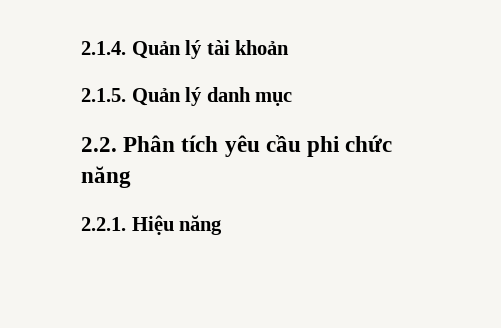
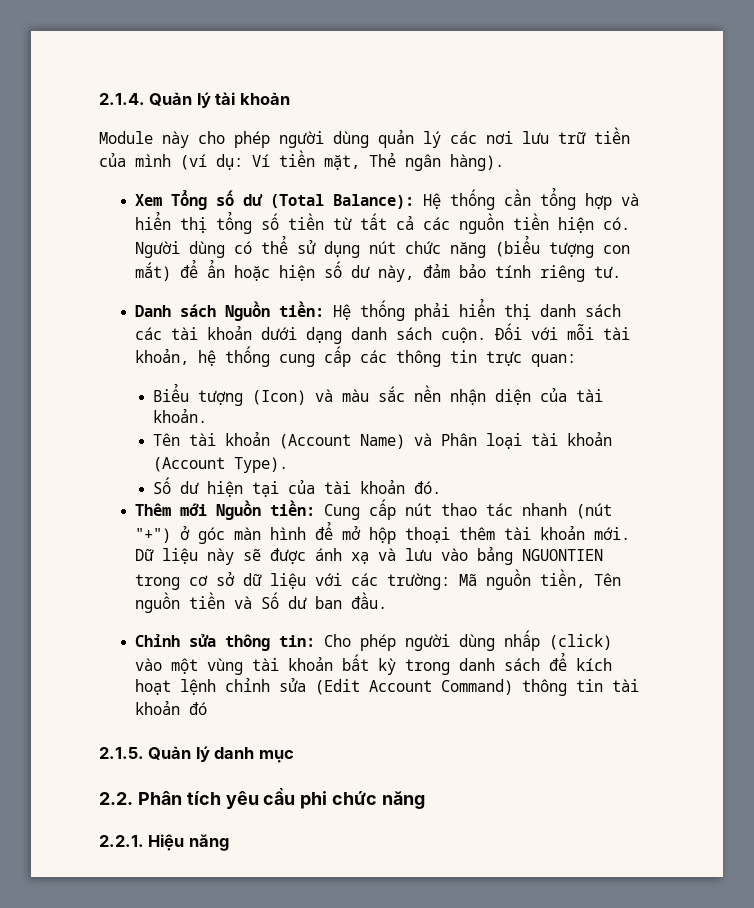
+ Module này cho phép người dùng quản lý các nơi lưu trữ tiền của mình (ví dụ: Ví tiền mặt, Thẻ ngân hàng).
+ Xem Tổng số dư (Total Balance): Hệ thống cần tổng hợp và hiển thị tổng số tiền từ tất cả các nguồn tiền hiện có. Người dùng có thể sử dụng nút chức năng (biểu tượng con mắt) để ẩn hoặc hiện số dư này, đảm bảo tính riêng tư.
+ Danh sách Nguồn tiền: Hệ thống phải hiển thị danh sách các tài khoản dưới dạng danh sách cuộn. Đối với mỗi tài khoản, hệ thống cung cấp các thông tin trực quan:
+ Biểu tượng (Icon) và màu sắc nền nhận diện của tài khoản.
+ Tên tài khoản (Account Name) và Phân loại tài khoản (Account Type).
+ Số dư hiện tại của tài khoản đó.
+ Thêm mới Nguồn tiền: Cung cấp nút thao tác nhanh (nút "+") ở góc màn hình để mở hộp thoại thêm tài khoản mới. Dữ liệu này sẽ được ánh xạ và lưu vào bảng NGUONTIEN trong cơ sở dữ liệu với các trường: Mã nguồn tiền, Tên nguồn tiền và Số dư ban đầu.
+ Chỉnh sửa thông tin: Cho phép người dùng nhấp (click) vào một vùng tài khoản bất kỳ trong danh sách để kích hoạt lệnh chỉnh sửa (Edit Account Command) thông tin tài khoản đó

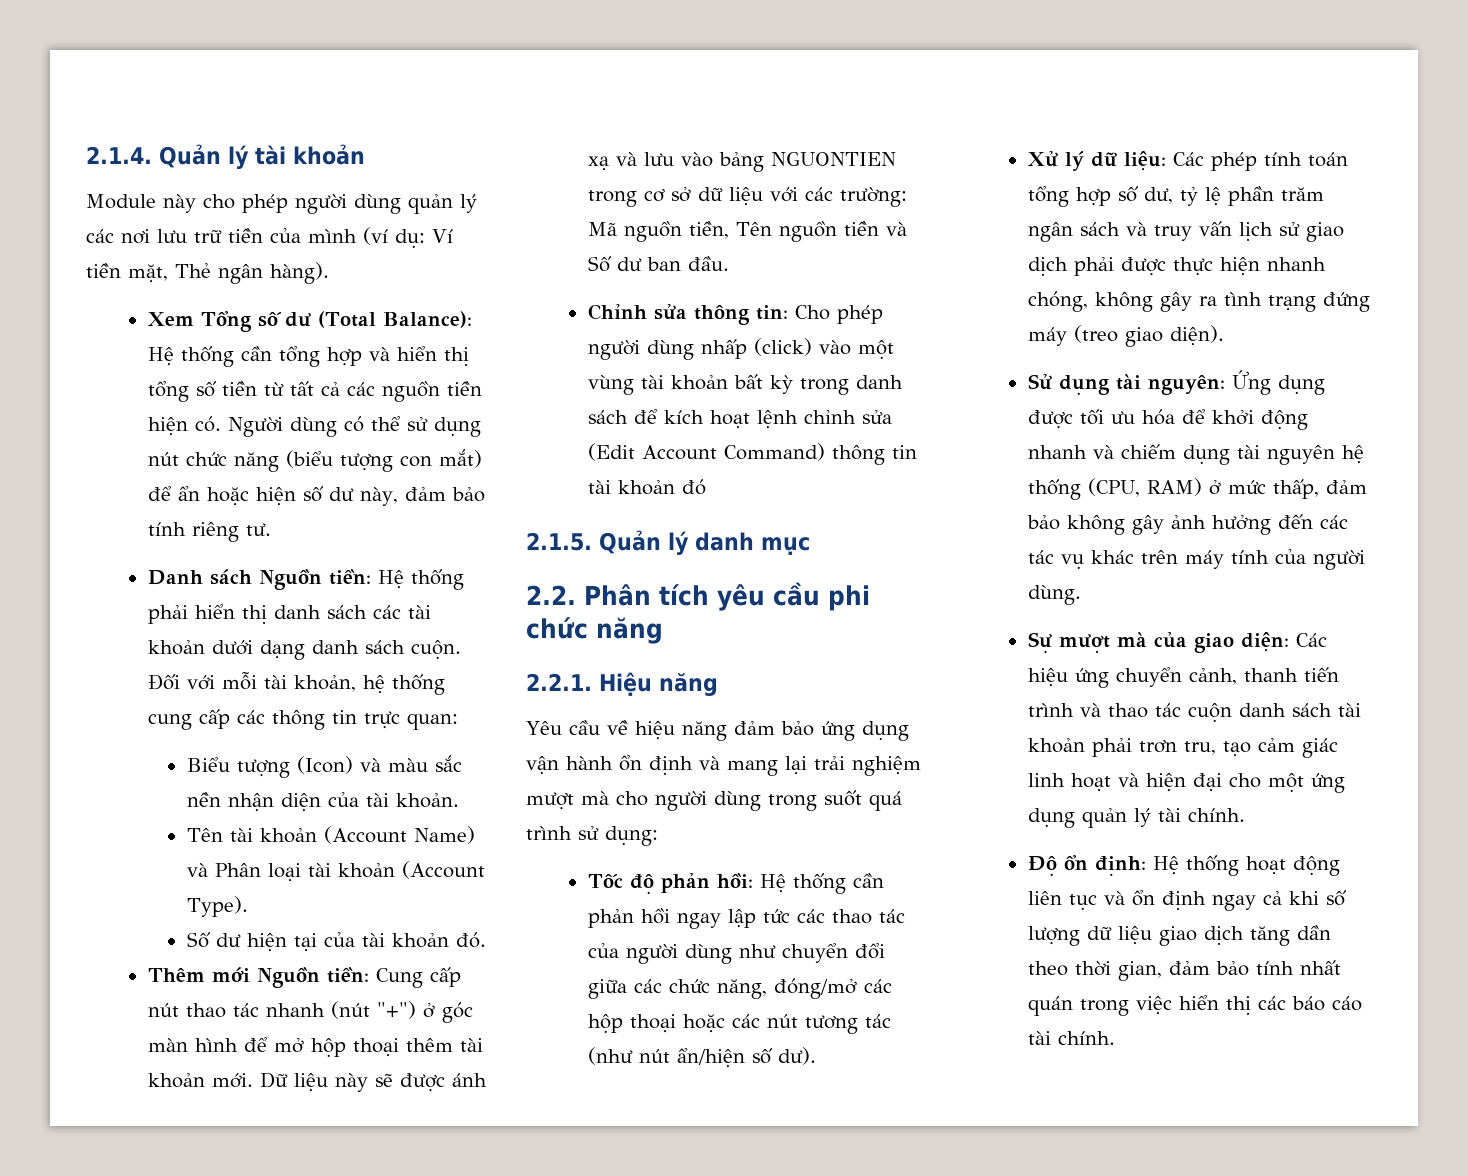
+ Yêu cầu về hiệu năng đảm bảo ứng dụng vận hành ổn định và mang lại trải nghiệm mượt mà cho người dùng trong suốt quá trình sử dụng:
+ Tốc độ phản hồi: Hệ thống cần phản hồi ngay lập tức các thao tác của người dùng như chuyển đổi giữa các chức năng, đóng/mở các hộp thoại hoặc các nút tương tác (như nút ẩn/hiện số dư).
+ Xử lý dữ liệu: Các phép tính toán tổng hợp số dư, tỷ lệ phần trăm ngân sách và truy vấn lịch sử giao dịch phải được thực hiện nhanh chóng, không gây ra tình trạng đứng máy (treo giao diện).
+ Sử dụng tài nguyên: Ứng dụng được tối ưu hóa để khởi động nhanh và chiếm dụng tài nguyên hệ thống (CPU, RAM) ở mức thấp, đảm bảo không gây ảnh hưởng đến các tác vụ khác trên máy tính của người dùng.
+ Sự mượt mà của giao diện: Các hiệu ứng chuyển cảnh, thanh tiến trình và thao tác cuộn danh sách tài khoản phải trơn tru, tạo cảm giác linh hoạt và hiện đại cho một ứng dụng quản lý tài chính.
+ Độ ổn định: Hệ thống hoạt động liên tục và ổn định ngay cả khi số lượng dữ liệu giao dịch tăng dần theo thời gian, đảm bảo tính nhất quán trong việc hiển thị các báo cáo tài chính.

